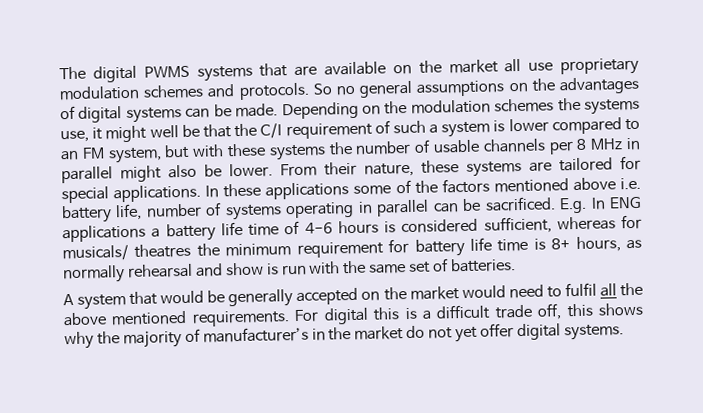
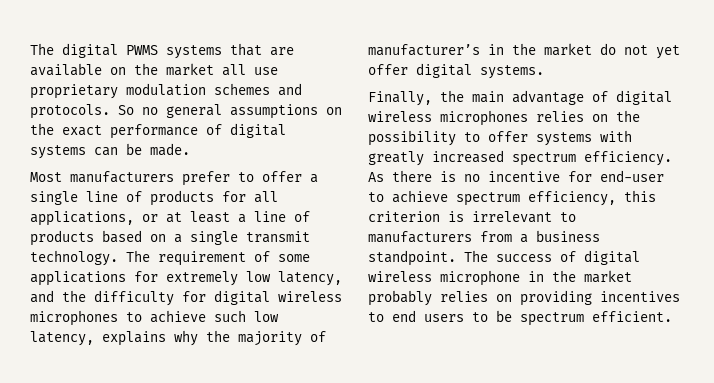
- So no general assumptions on the advantages of digital systems can be made. Depending on the modulation schemes the systems use, it might well be that the C/I requirement of such a system is lower compared to an FM system, but with these systems the number of usable channels per 8 MHz in parallel might also be lower. From their nature, these systems are tailored for special applications. In these applications some of the factors mentioned above i.e. battery life, number of systems operating in parallel can be sacrificed. E.g. In ENG applications a battery life time of 4-6 hours is considered sufficient, whereas for musicals/ theatres the minimum requirement for battery life time is 8+ hours, as normally rehearsal and show is run with the same set of batteries.
- A system that would be generally accepted on the market would need to fulfil all the above mentioned requirements. For digital this is a difficult trade off, this shows why the majority of manufacturer’s in the market do not yet offer digital systems.
+ So no general assumptions on the exact performance of digital systems can be made.
+ Most manufacturers prefer to offer a single line of products for all applications, or at least a line of products based on a single transmit technology. The requirement of some applications for extremely low latency, and the difficulty for digital wireless microphones to achieve such low latency, explains why the majority of manufacturer’s in the market do not yet offer digital systems.
+ Finally, the main advantage of digital wireless microphones relies on the possibility to offer systems with greatly increased spectrum efficiency. As there is no incentive for end-user to achieve spectrum efficiency, this criterion is irrelevant to manufacturers from a business standpoint. The success of digital wireless microphone in the market probably relies on providing incentives to end users to be spectrum efficient.

